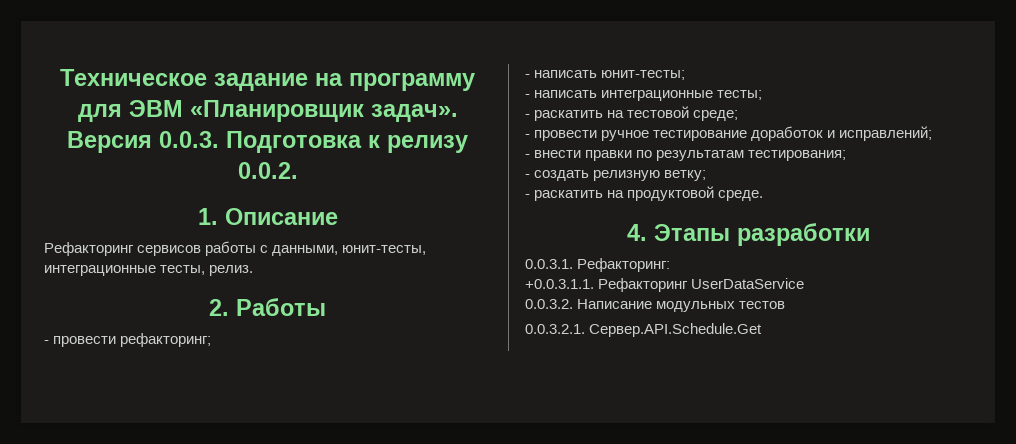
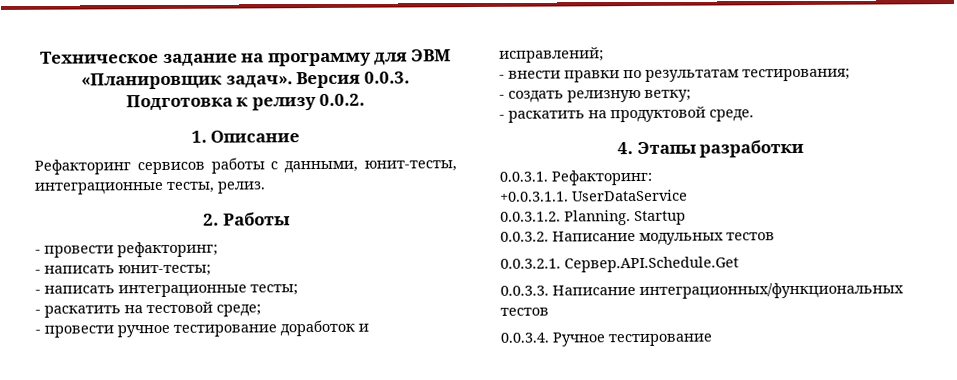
- +0.0.3.1.1. Рефакторинг UserDataService
+ +0.0.3.1.1. UserDataService
+ 0.0.3.1.2. Planning. Startup
+ 0.0.3.3. Написание интеграционных/функциональных тестов
+ 0.0.3.4. Ручное тестирование

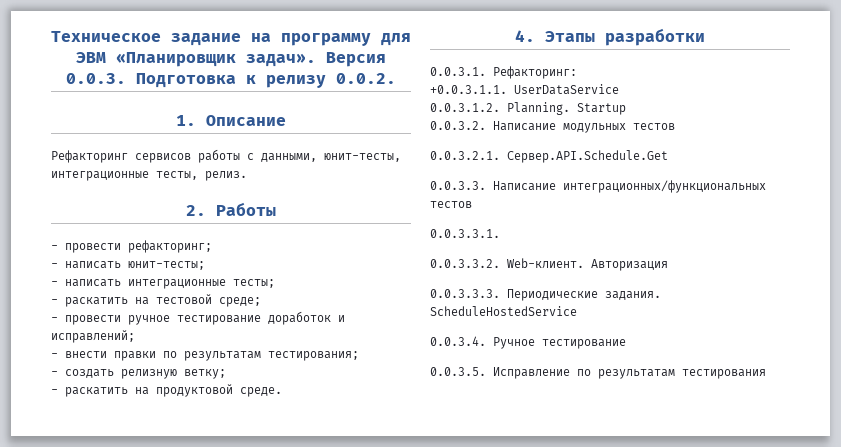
+ 0.0.3.3.1.
+ 0.0.3.3.2. Web-клиент. Авторизация
+ 0.0.3.3.3. Периодические задания. ScheduleHostedService
  0.0.3.4. Ручное тестирование
+ 0.0.3.5. Исправление по результатам тестирования

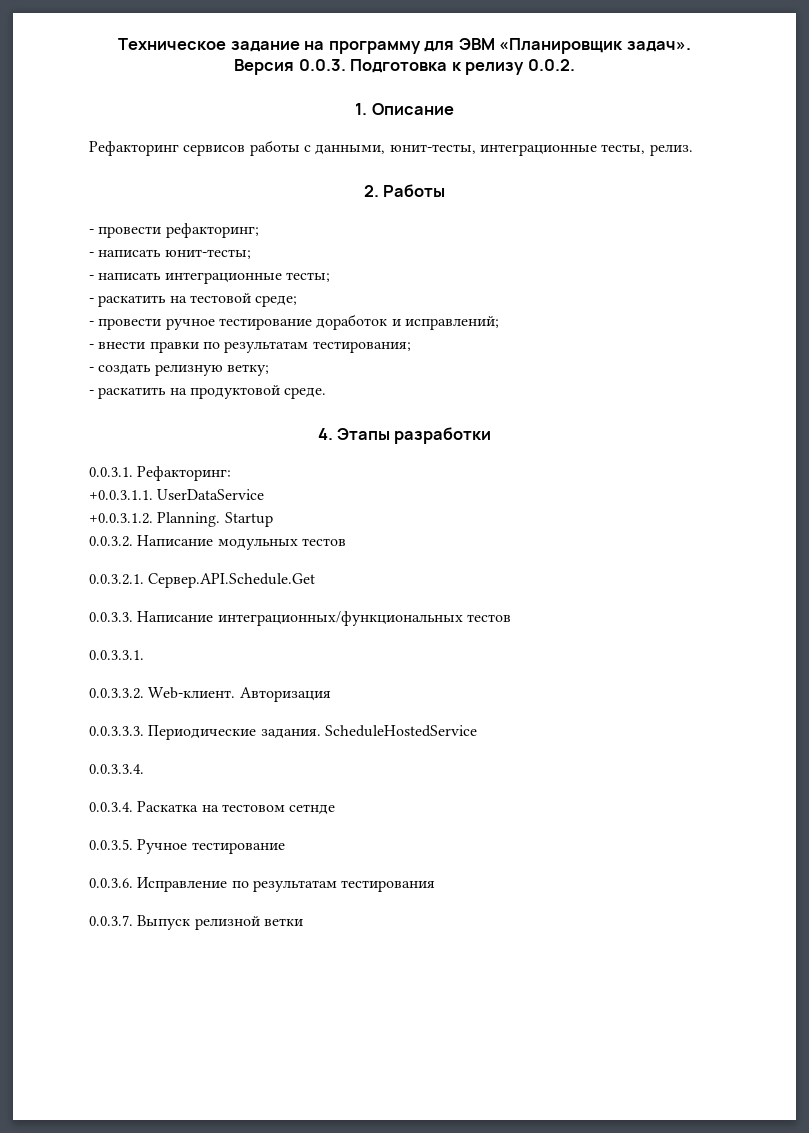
- 0.0.3.1.2. Planning.
+ +0.0.3.1.2. Planning.
+ 0.0.3.3.4.
- 0.0.3.4. Ручное тестирование
+ 0.0.3.4. Раскатка на тестовом сетнде
+ 0.0.3.5. Ручное тестирование
- 0.0.3.5. Исправление по результатам тестирования
+ 0.0.3.6. Исправление по результатам тестирования
+ 0.0.3.7. Выпуск релизной ветки

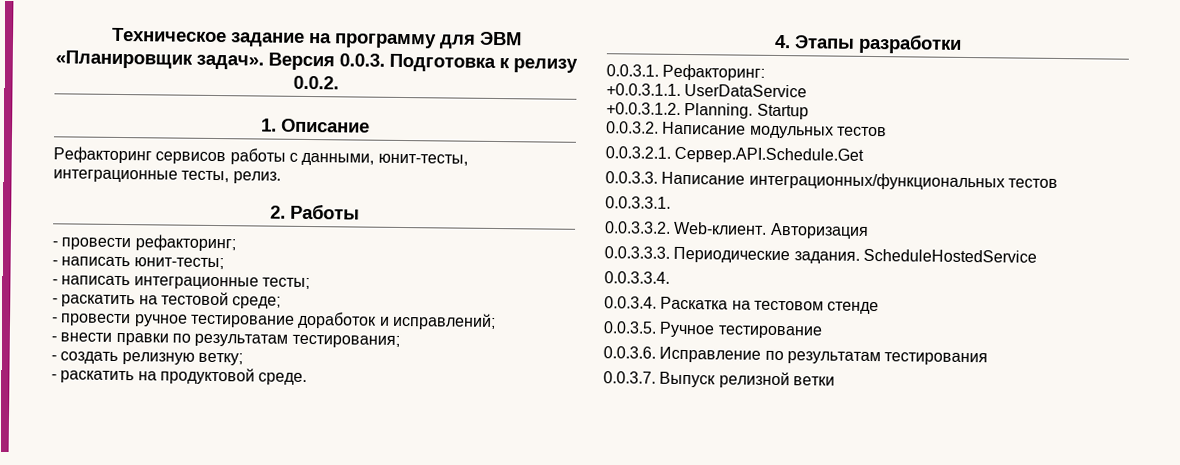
- 0.0.3.4. Раскатка на тестовом сетнде
+ 0.0.3.4. Раскатка на тестовом стенде

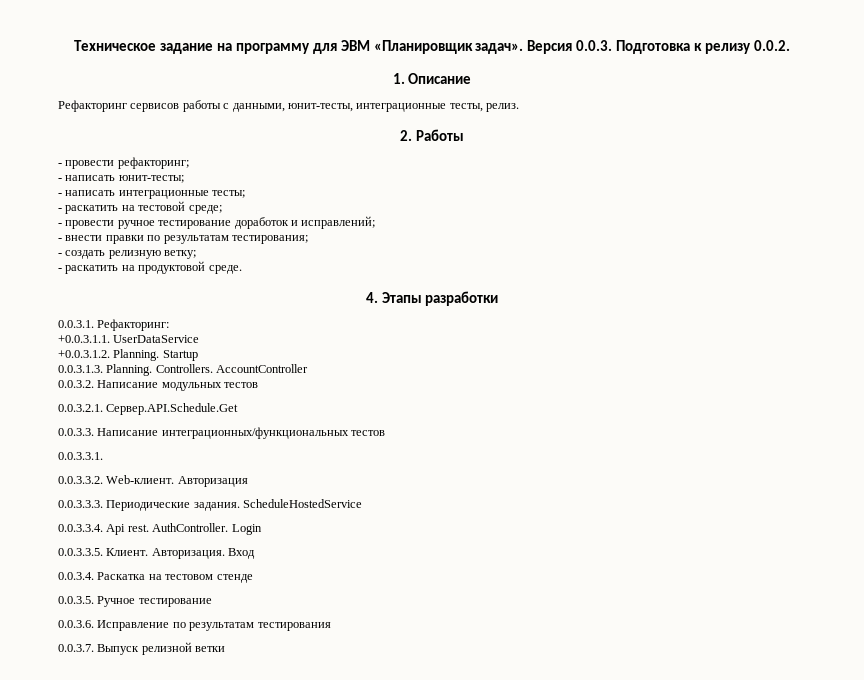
+ 0.0.3.1.3. Planning. Controllers. AccountController
- 0.0.3.3.4.
+ 0.0.3.3.4. Api rest. AuthController. Login
+ 0.0.3.3.5. Клиент. Авторизация. Вход

